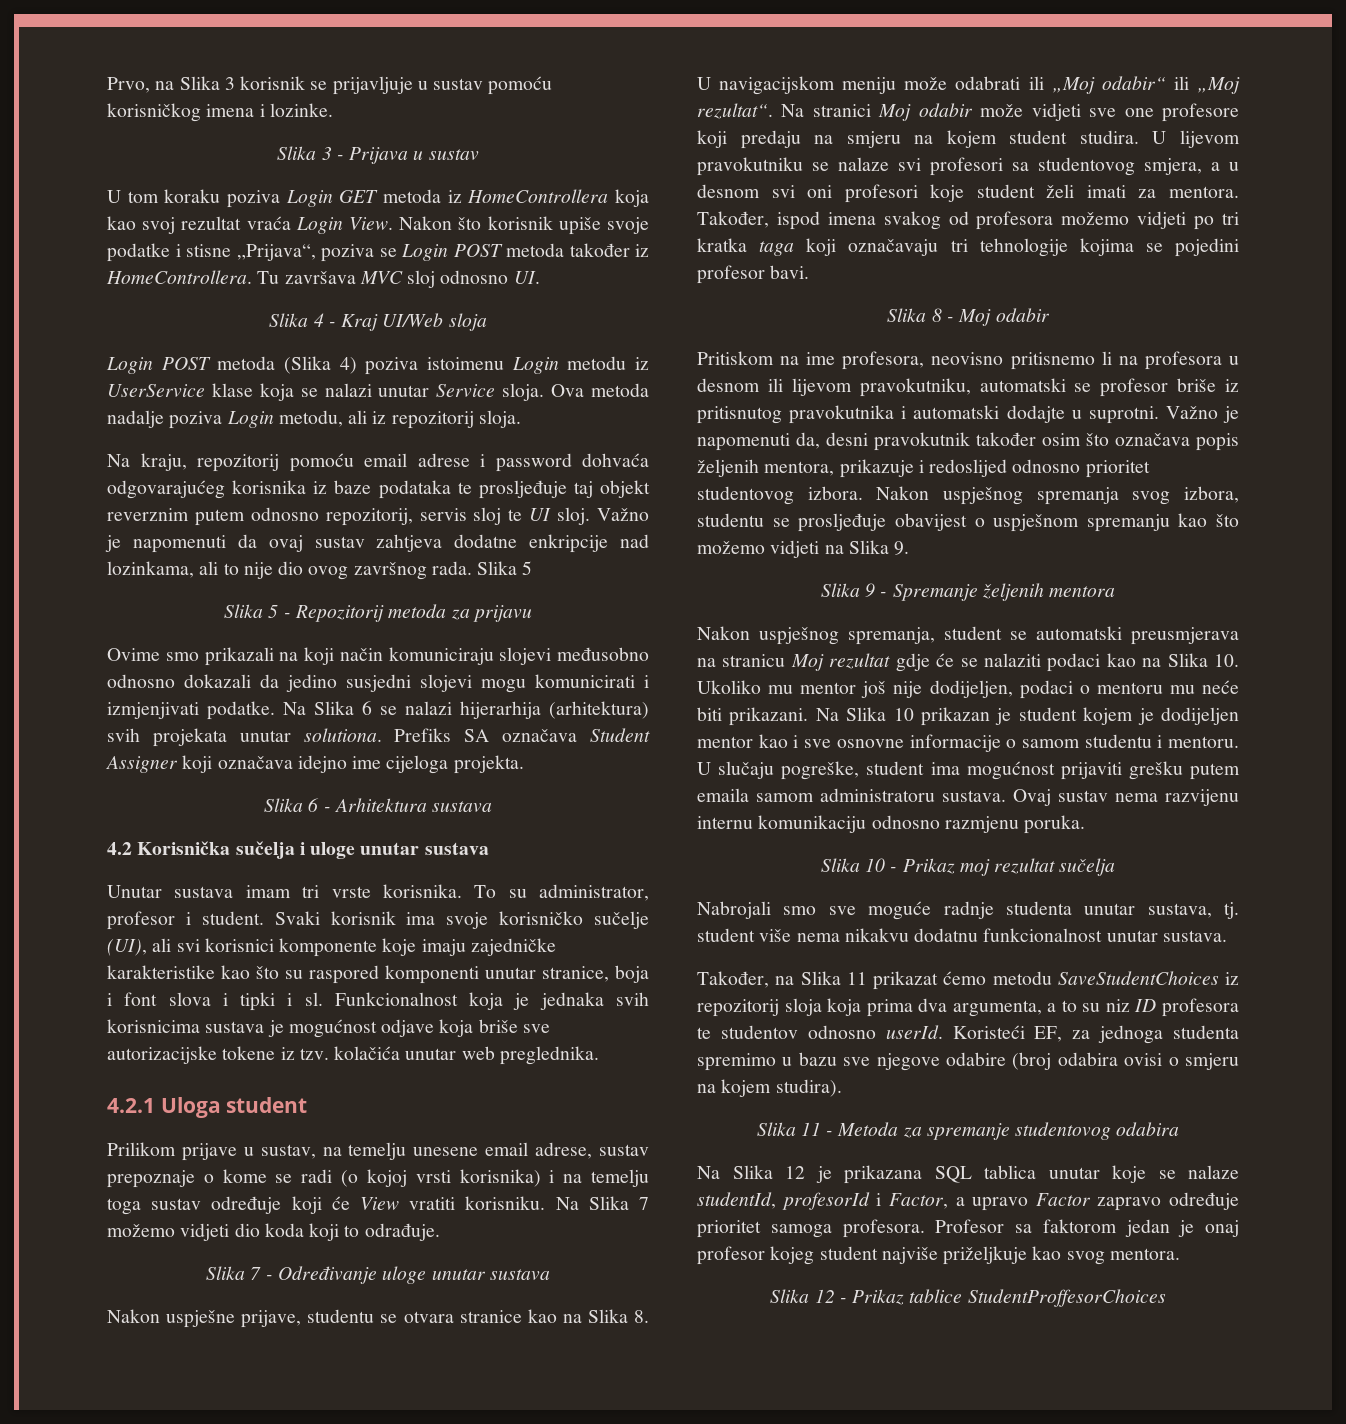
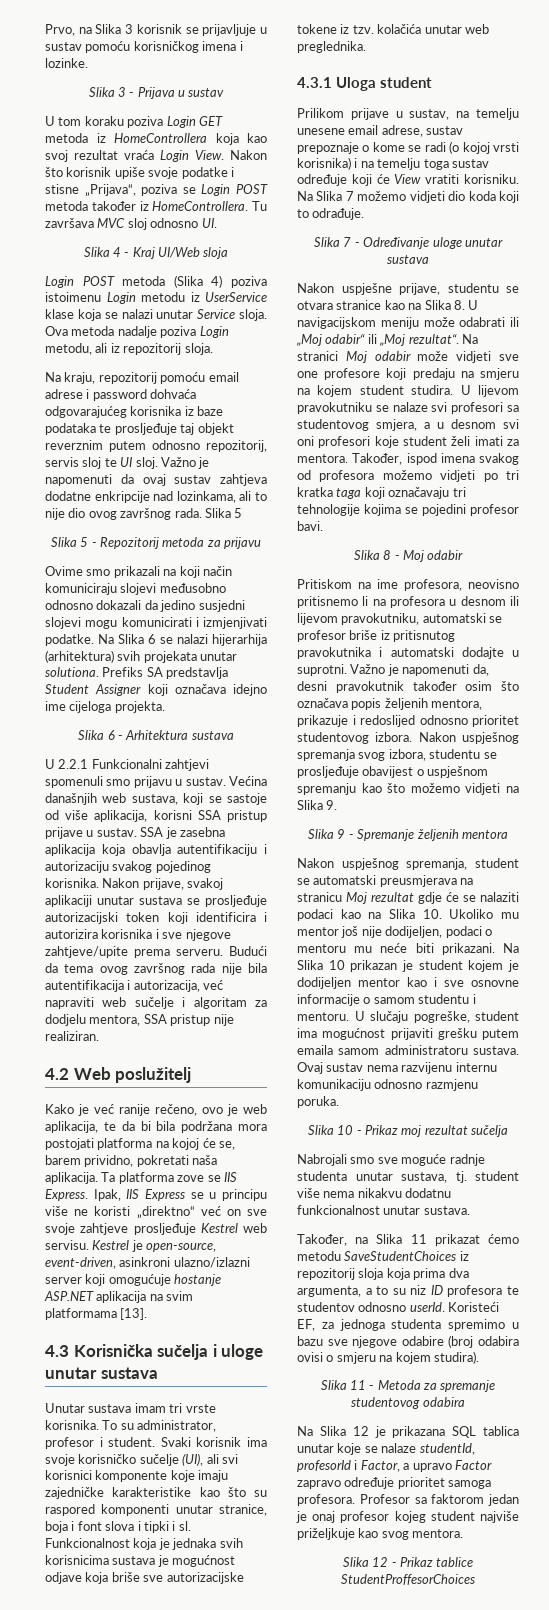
- Prefiks SA označava Student Assigner koji označava idejno ime cijeloga projekta.
+ Prefiks SA predstavlja Student Assigner koji označava idejno ime cijeloga projekta.
- 4.2 Korisnička sučelja i uloge unutar sustava
+ U 2.2.1 Funkcionalni zahtjevi spomenuli smo prijavu u sustav. Većina današnjih web sustava, koji se sastoje od više aplikacija, korisni SSA pristup prijave u sustav. SSA je zasebna aplikacija koja obavlja autentifikaciju i autorizaciju svakog pojedinog korisnika. Nakon prijave, svakoj aplikaciji unutar sustava se prosljeđuje autorizacijski token koji identificira i autorizira korisnika i sve njegove zahtjeve/upite prema serveru. Budući da tema ovog završnog rada nije bila autentifikacija i autorizacija, već napraviti web sučelje i algoritam za dodjelu mentora, SSA pristup nije realiziran.
+ 4.2 Web poslužitelj
+ Kako je već ranije rečeno, ovo je web aplikacija, te da bi bila podržana mora postojati platforma na kojoj će se, barem prividno, pokretati naša aplikacija. Ta platforma zove se IIS Express. Ipak, IIS Express se u principu više ne koristi „direktno“ već on sve svoje zahtjeve prosljeđuje Kestrel web servisu. Kestrel je open-source, event-driven, asinkroni ulazno/izlazni server koji omogućuje hostanje ASP.NET aplikacija na svim platformama [13].
+ 4.3 Korisnička sučelja i uloge unutar sustava
- 4.2.1 Uloga student
+ 4.3.1 Uloga student

